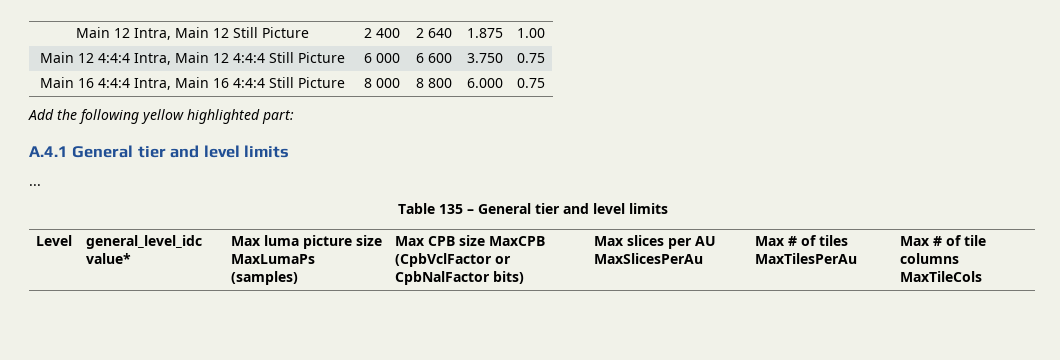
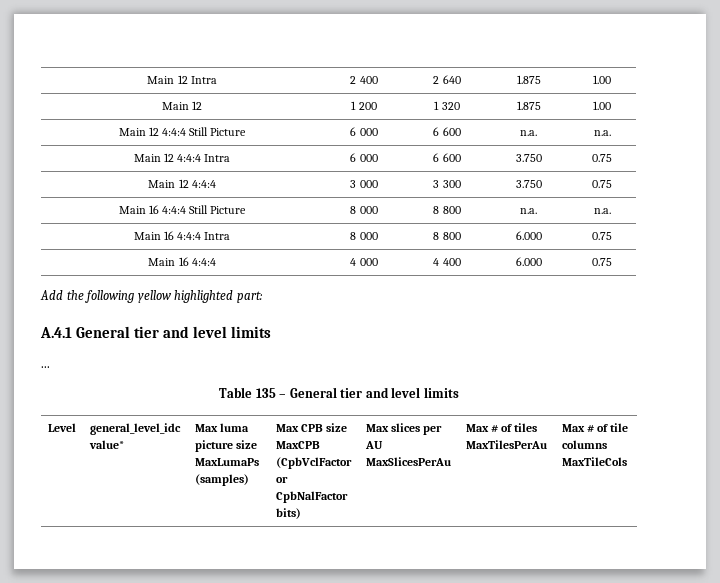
- Main 12 Intra, Main 12 Still Picture | 2 400 | 2 640 | 1.875 | 1.00
+ Main 12 Intra | 2 400 | 2 640 | 1.875 | 1.00
- Main 12 4:4:4 Intra, Main 12 4:4:4 Still Picture | 6 000 | 6 600 | 3.750 | 0.75
- Main 16 4:4:4 Intra, Main 16 4:4:4 Still Picture | 8 000 | 8 800 | 6.000 | 0.75
+ Main 12 | 1 200 | 1 320 | 1.875 | 1.00
+ Main 12 4:4:4 Still Picture | 6 000 | 6 600 | n.a. | n.a.
+ Main 12 4:4:4 Intra | 6 000 | 6 600 | 3.750 | 0.75
+ Main 12 4:4:4 | 3 000 | 3 300 | 3.750 | 0.75
+ Main 16 4:4:4 Still Picture | 8 000 | 8 800 | n.a. | n.a.
+ Main 16 4:4:4 Intra | 8 000 | 8 800 | 6.000 | 0.75
+ Main 16 4:4:4 | 4 000 | 4 400 | 6.000 | 0.75

